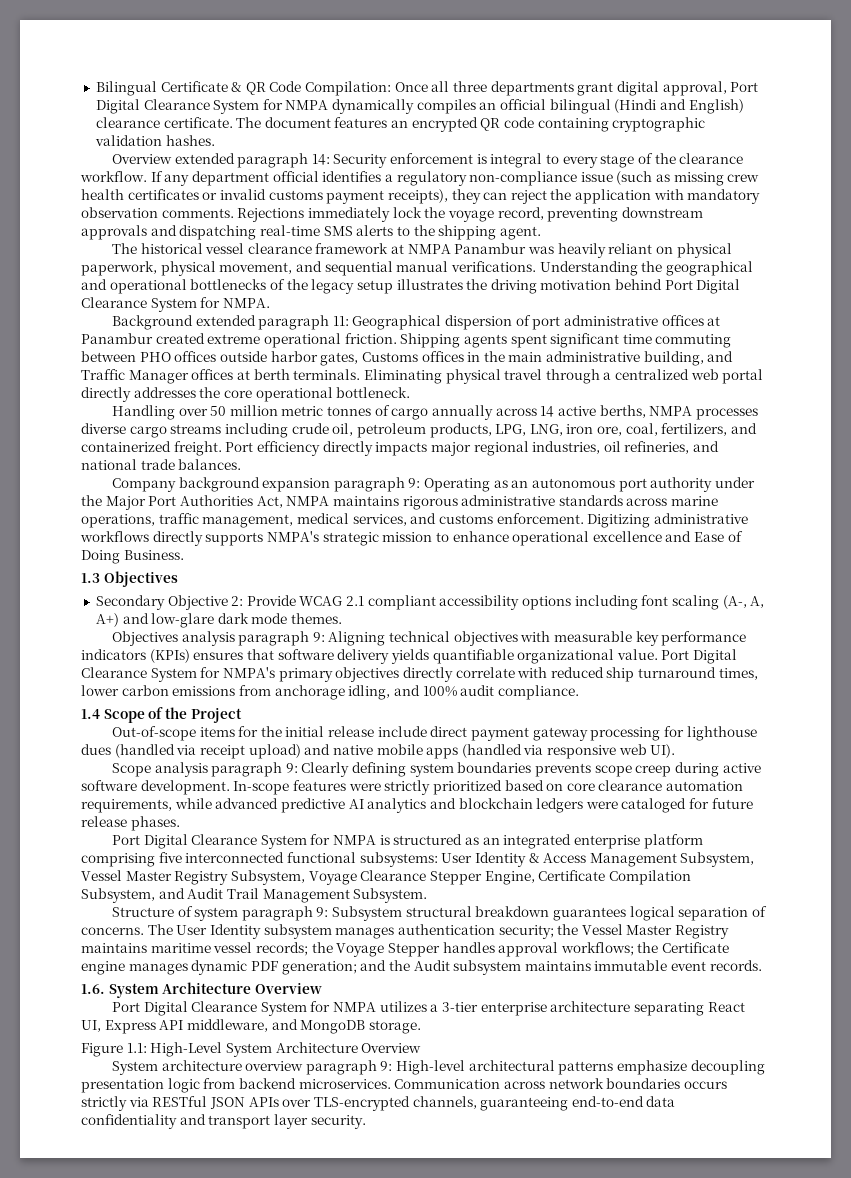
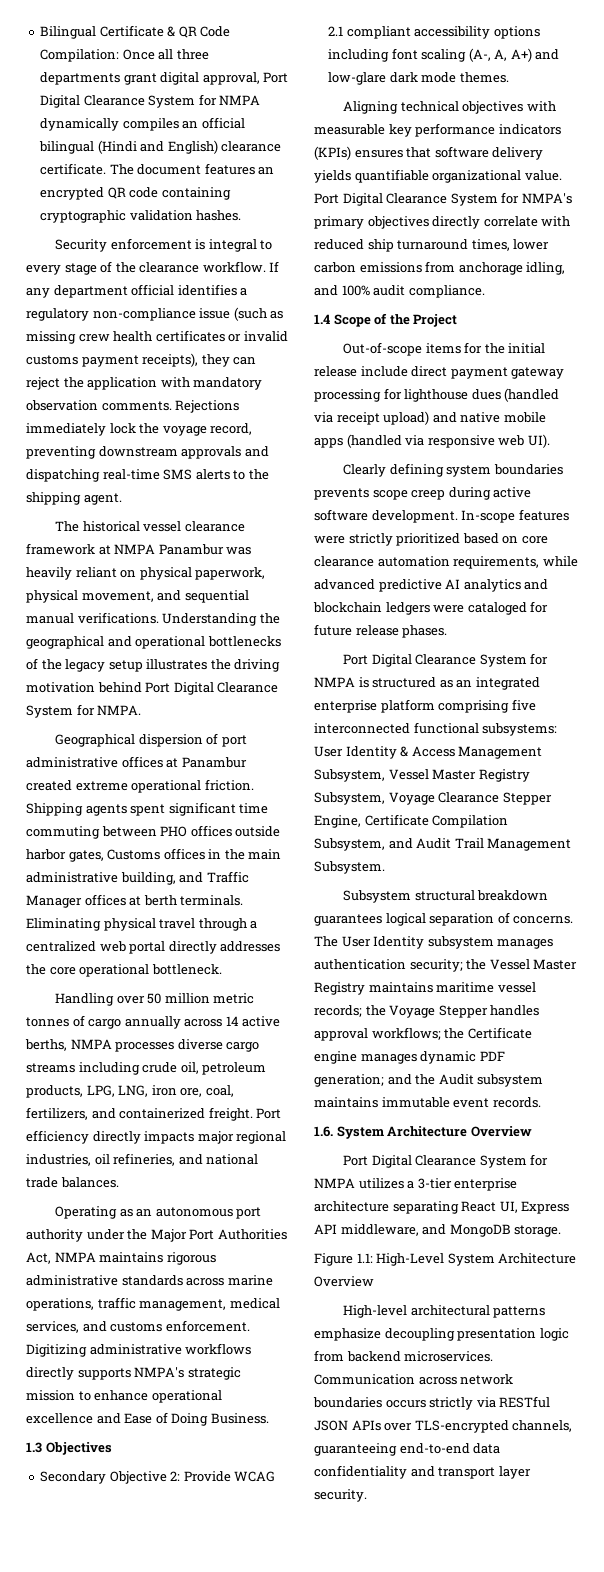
- Overview extended paragraph 14: Security enforcement is integral to every stage of the clearance workflow.
+ Security enforcement is integral to every stage of the clearance workflow.
- Background extended paragraph 11: Geographical dispersion of port administrative offices at Panambur created extreme operational friction.
+ Geographical dispersion of port administrative offices at Panambur created extreme operational friction.
- Company background expansion paragraph 9: Operating as an autonomous port authority under the Major Port Authorities Act, NMPA maintains rigorous administrative standards across marine operations, traffic management, medical services, and customs enforcement.
+ Operating as an autonomous port authority under the Major Port Authorities Act, NMPA maintains rigorous administrative standards across marine operations, traffic management, medical services, and customs enforcement.
- Objectives analysis paragraph 9: Aligning technical objectives with measurable key performance indicators (KPIs) ensures that software delivery yields quantifiable organizational value.
+ Aligning technical objectives with measurable key performance indicators (KPIs) ensures that software delivery yields quantifiable organizational value.
- Scope analysis paragraph 9: Clearly defining system boundaries prevents scope creep during active software development.
+ Clearly defining system boundaries prevents scope creep during active software development.
- Structure of system paragraph 9: Subsystem structural breakdown guarantees logical separation of concerns.
+ Subsystem structural breakdown guarantees logical separation of concerns.
- System architecture overview paragraph 9: High-level architectural patterns emphasize decoupling presentation logic from backend microservices.
+ High-level architectural patterns emphasize decoupling presentation logic from backend microservices.

